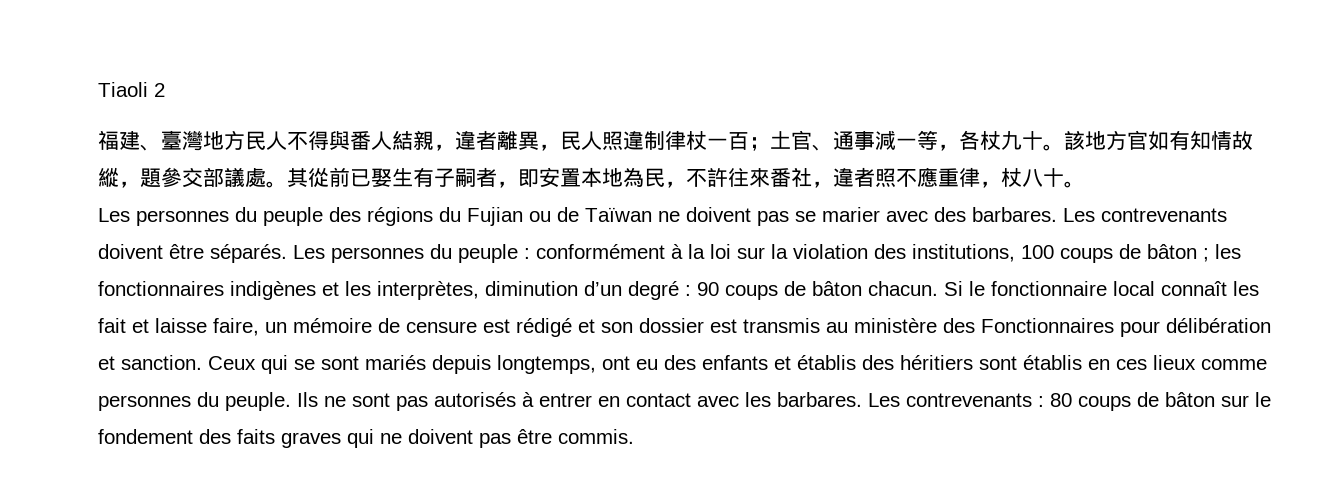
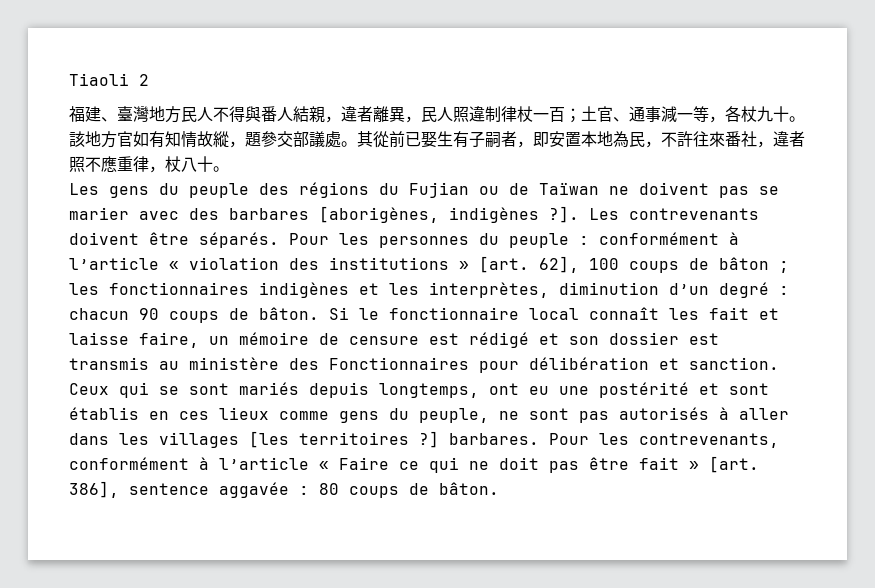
- Les personnes du peuple des régions du Fujian ou de Taïwan ne doivent pas se marier avec des barbares.
+ Les gens du peuple des régions du Fujian ou de Taïwan ne doivent pas se marier avec des barbares [aborigènes, indigènes ?].
- Les personnes du peuple : conformément à la loi sur la violation des institutions, 100 coups de bâton ; les fonctionnaires indigènes et les interprètes, diminution d’un degré : 90 coups de bâton chacun.
+ Pour les personnes du peuple : conformément à l’article « violation des institutions » [art. 62], 100 coups de bâton ; les fonctionnaires indigènes et les interprètes, diminution d’un degré : chacun 90 coups de bâton.
- Ceux qui se sont mariés depuis longtemps, ont eu des enfants et établis des héritiers sont établis en ces lieux comme personnes du peuple. Ils ne sont pas autorisés à entrer en contact avec les barbares. Les contrevenants : 80 coups de bâton sur le fondement des faits graves qui ne doivent pas être commis.
+ Ceux qui se sont mariés depuis longtemps, ont eu une postérité et sont établis en ces lieux comme gens du peuple, ne sont pas autorisés à aller dans les villages [les territoires ?] barbares. Pour les contrevenants, conformément à l’article « Faire ce qui ne doit pas être fait » [art. 386], sentence aggavée : 80 coups de bâton.

